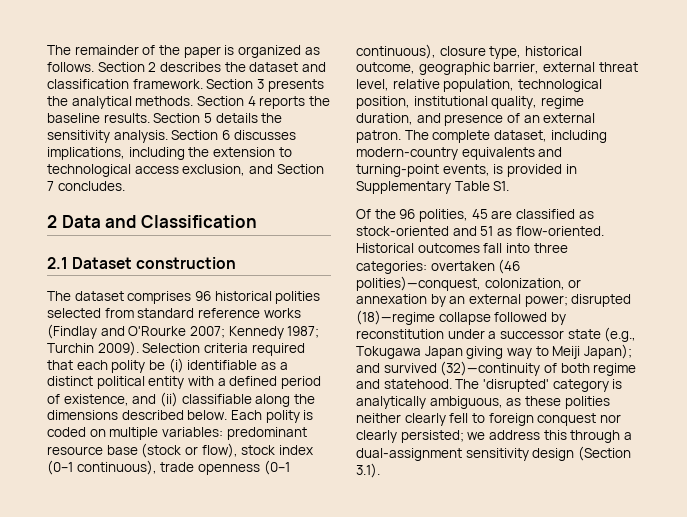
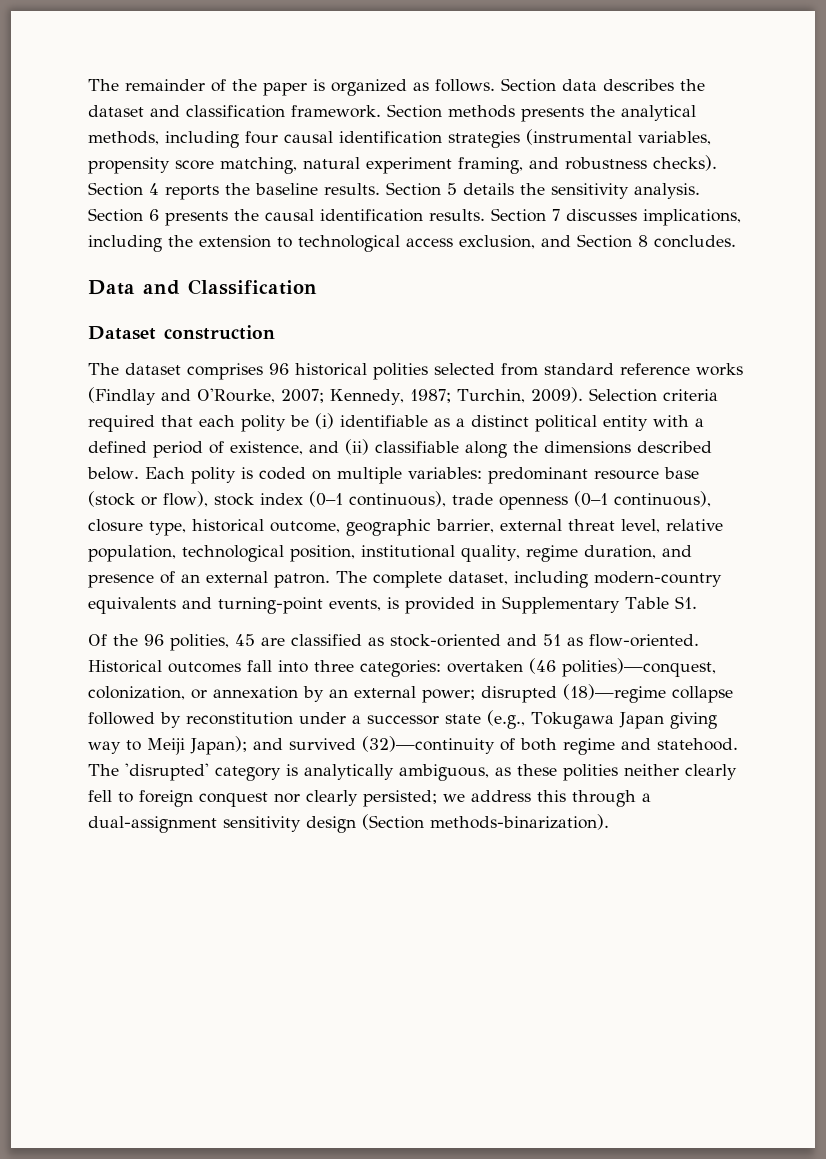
- Section 2 describes the dataset and classification framework.
+ Section data describes the dataset and classification framework.
- Section 3 presents the analytical methods.
+ Section methods presents the analytical methods, including four causal identification strategies (instrumental variables, propensity score matching, natural experiment framing, and robustness checks).
- Section 6 discusses implications, including the extension to technological access exclusion, and Section 7 concludes.
+ Section 6 presents the causal identification results. Section 7 discusses implications, including the extension to technological access exclusion, and Section 8 concludes.
- 2 Data and Classification
+ Data and Classification
- 2.1 Dataset construction
+ Dataset construction
- The dataset comprises 96 historical polities selected from standard reference works (Findlay and O'Rourke 2007; Kennedy 1987; Turchin 2009).
+ The dataset comprises 96 historical polities selected from standard reference works (Findlay and O'Rourke, 2007; Kennedy, 1987; Turchin, 2009).
- The 'disrupted' category is analytically ambiguous, as these polities neither clearly fell to foreign conquest nor clearly persisted; we address this through a dual-assignment sensitivity design (Section 3.1).
+ The 'disrupted' category is analytically ambiguous, as these polities neither clearly fell to foreign conquest nor clearly persisted; we address this through a dual-assignment sensitivity design (Section methods-binarization).

